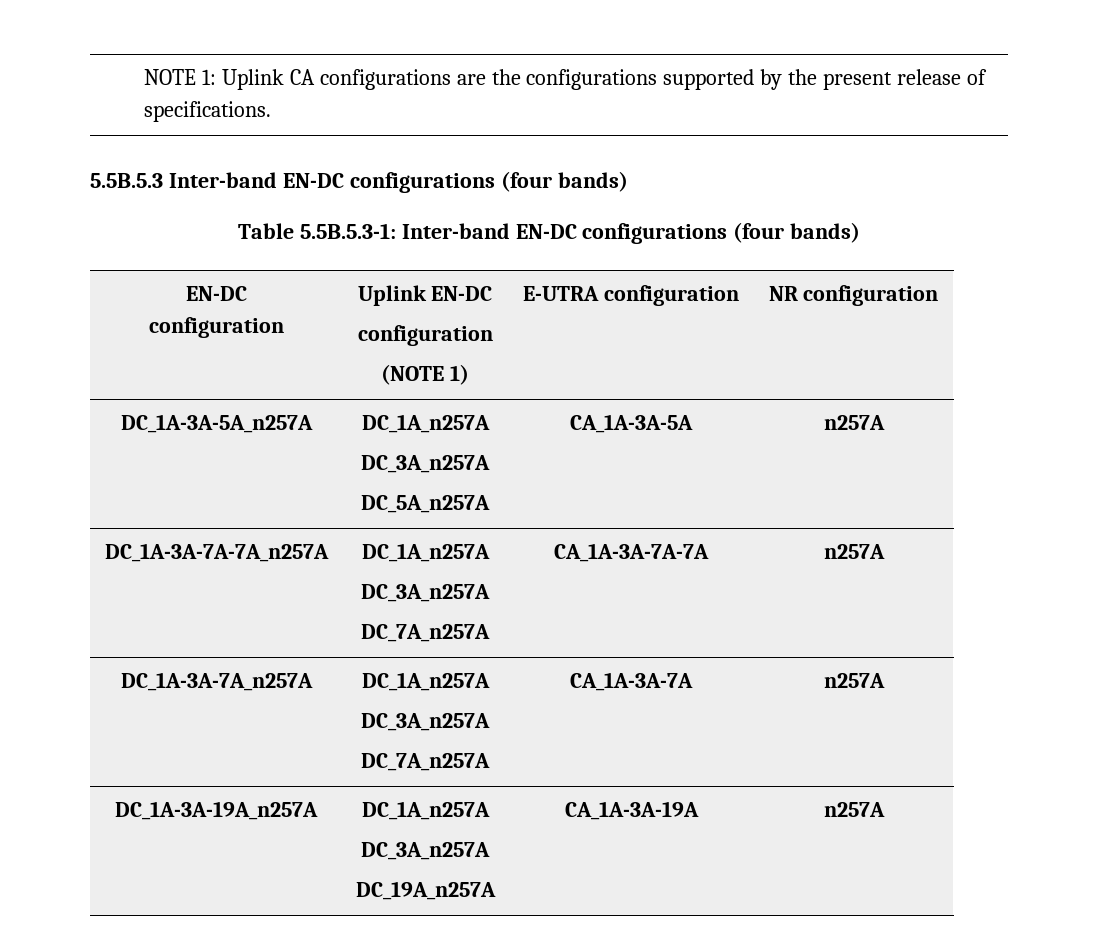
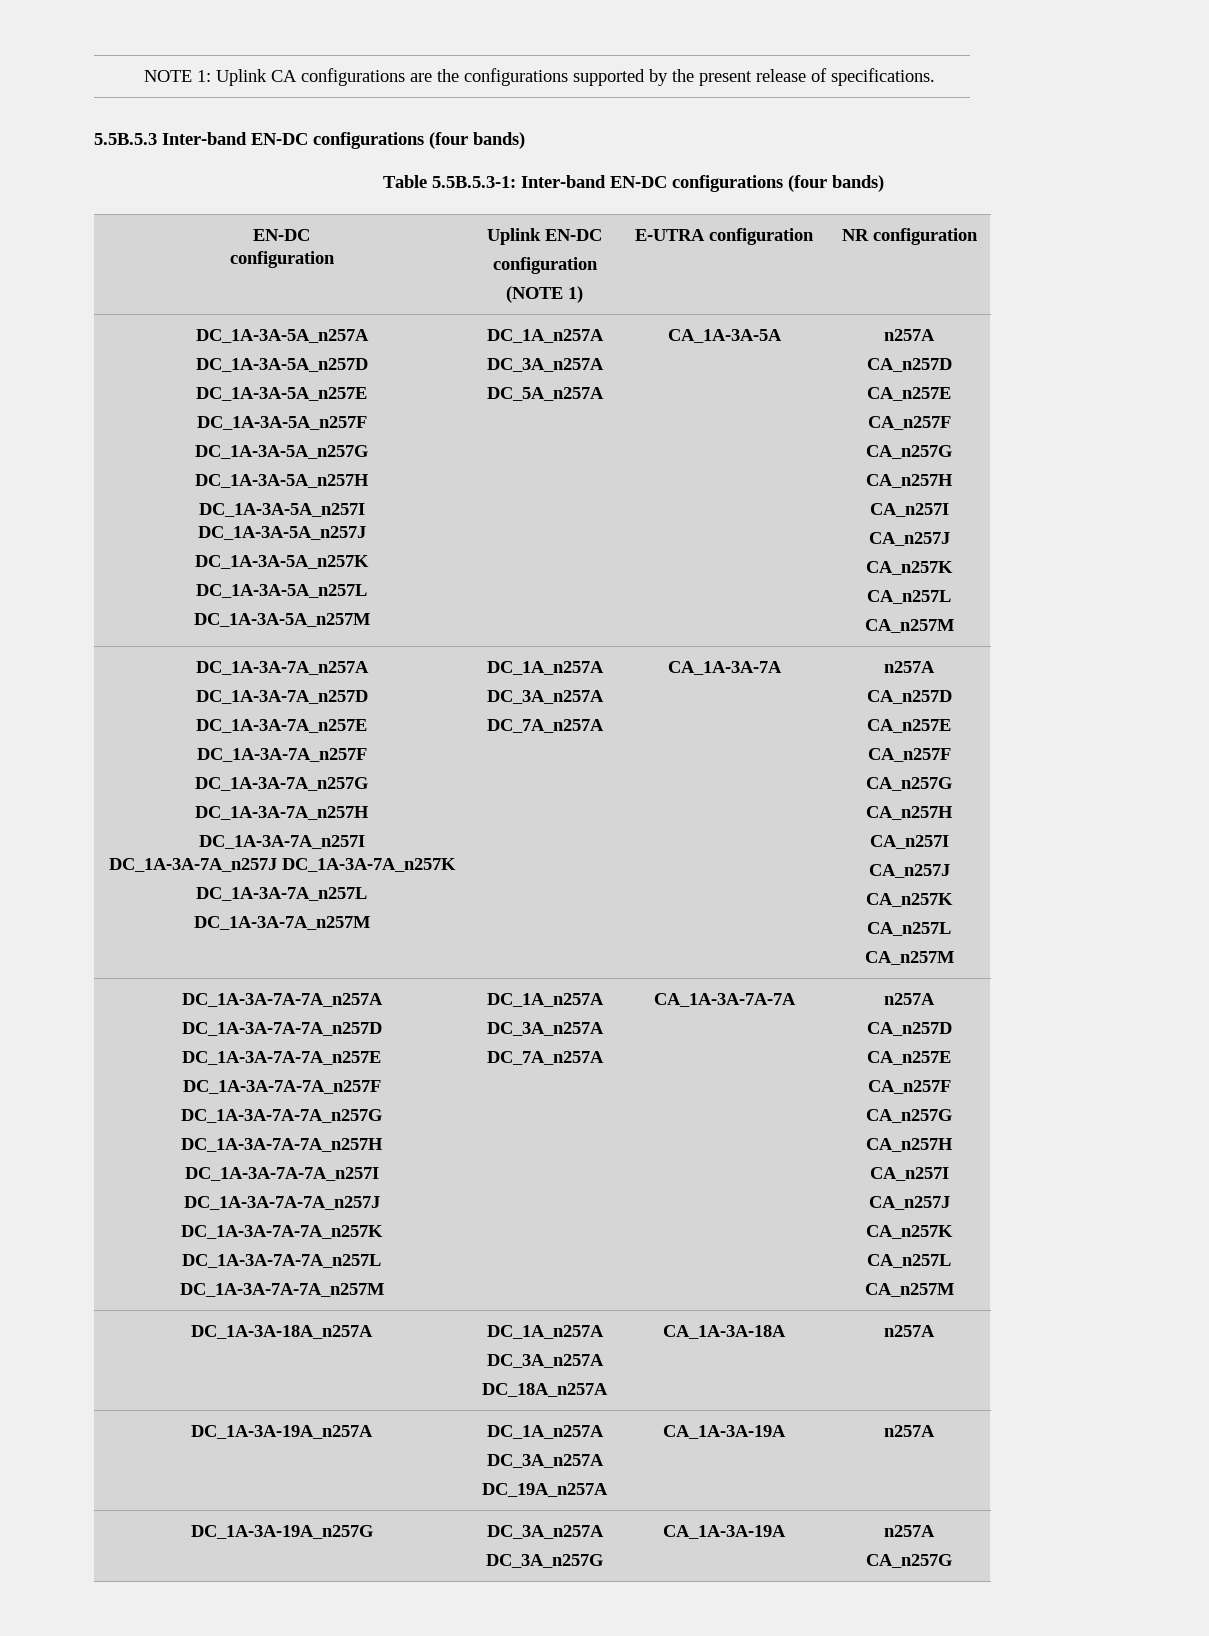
- DC_1A-3A-5A_n257A | DC_1A_n257A
+ DC_1A-3A-5A_n257A
+ DC_1A-3A-5A_n257D
+ DC_1A-3A-5A_n257E
+ DC_1A-3A-5A_n257F
+ DC_1A-3A-5A_n257G
+ DC_1A-3A-5A_n257H
+ DC_1A-3A-5A_n257I
+ DC_1A-3A-5A_n257J
+ DC_1A-3A-5A_n257K
+ DC_1A-3A-5A_n257L
+ DC_1A-3A-5A_n257M | DC_1A_n257A
  DC_3A_n257A
  DC_5A_n257A | CA_1A-3A-5A | n257A
- DC_1A-3A-7A-7A_n257A | DC_1A_n257A
+ CA_n257D
+ CA_n257E
+ CA_n257F
+ CA_n257G
+ CA_n257H
+ CA_n257I
+ CA_n257J
+ CA_n257K
+ CA_n257L
+ CA_n257M
+ DC_1A-3A-7A_n257A
+ DC_1A-3A-7A_n257D
+ DC_1A-3A-7A_n257E
+ DC_1A-3A-7A_n257F
+ DC_1A-3A-7A_n257G
+ DC_1A-3A-7A_n257H
+ DC_1A-3A-7A_n257I
+ DC_1A-3A-7A_n257J DC_1A-3A-7A_n257K
+ DC_1A-3A-7A_n257L
+ DC_1A-3A-7A_n257M | DC_1A_n257A
+ DC_3A_n257A
+ DC_7A_n257A | CA_1A-3A-7A | n257A
+ CA_n257D
+ CA_n257E
+ CA_n257F
+ CA_n257G
+ CA_n257H
+ CA_n257I
+ CA_n257J
+ CA_n257K
+ CA_n257L
+ CA_n257M
+ DC_1A-3A-7A-7A_n257A
+ DC_1A-3A-7A-7A_n257D
+ DC_1A-3A-7A-7A_n257E
+ DC_1A-3A-7A-7A_n257F
+ DC_1A-3A-7A-7A_n257G
+ DC_1A-3A-7A-7A_n257H
+ DC_1A-3A-7A-7A_n257I
+ DC_1A-3A-7A-7A_n257J
+ DC_1A-3A-7A-7A_n257K
+ DC_1A-3A-7A-7A_n257L
+ DC_1A-3A-7A-7A_n257M | DC_1A_n257A
  DC_3A_n257A
  DC_7A_n257A | CA_1A-3A-7A-7A | n257A
- DC_1A-3A-7A_n257A | DC_1A_n257A
+ CA_n257D
+ CA_n257E
+ CA_n257F
+ CA_n257G
+ CA_n257H
+ CA_n257I
+ CA_n257J
+ CA_n257K
+ CA_n257L
+ CA_n257M
+ DC_1A-3A-18A_n257A | DC_1A_n257A
  DC_3A_n257A
- DC_7A_n257A | CA_1A-3A-7A | n257A
+ DC_18A_n257A | CA_1A-3A-18A | n257A
+ DC_1A-3A-19A_n257G | DC_3A_n257A
+ DC_3A_n257G | CA_1A-3A-19A | n257A
+ CA_n257G

